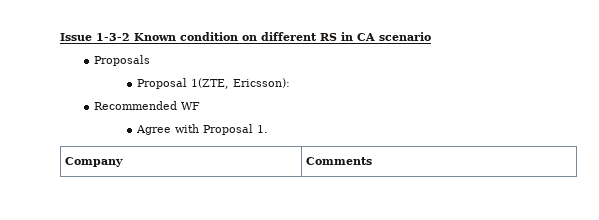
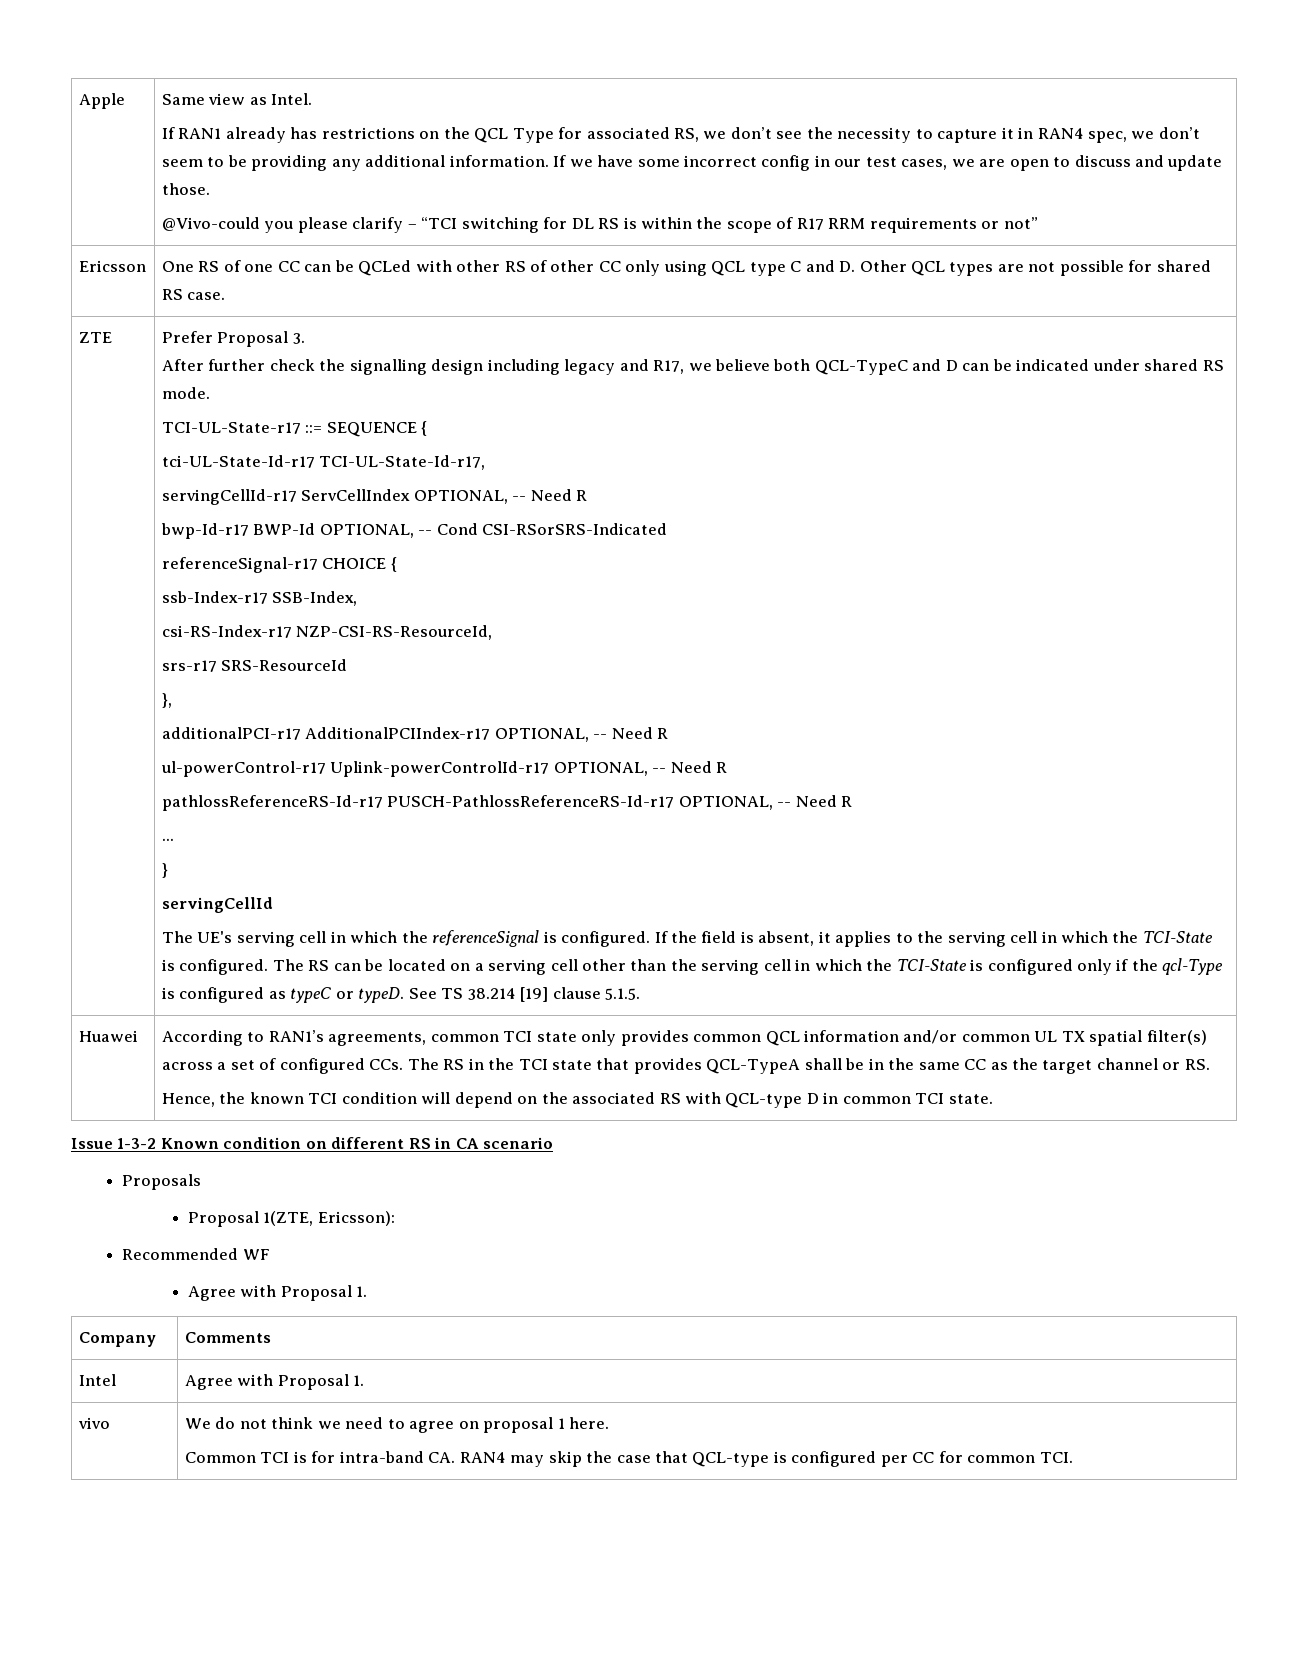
+ Apple | Same view as Intel.
+ If RAN1 already has restrictions on the QCL Type for associated RS, we don’t see the necessity to capture it in RAN4 spec, we don’t seem to be providing any additional information. If we have some incorrect config in our test cases, we are open to discuss and update those.
+ @Vivo-could you please clarify – “TCI switching for DL RS is within the scope of R17 RRM requirements or not”
+ Ericsson | One RS of one CC can be QCLed with other RS of other CC only using QCL type C and D. Other QCL types are not possible for shared RS case.
+ ZTE | Prefer Proposal 3.
+ After further check the signalling design including legacy and R17, we believe both QCL-TypeC and D can be indicated under shared RS mode.
+ TCI-UL-State-r17 ::= SEQUENCE {
+ tci-UL-State-Id-r17 TCI-UL-State-Id-r17,
+ servingCellId-r17 ServCellIndex OPTIONAL, -- Need R
+ bwp-Id-r17 BWP-Id OPTIONAL, -- Cond CSI-RSorSRS-Indicated
+ referenceSignal-r17 CHOICE {
+ ssb-Index-r17 SSB-Index,
+ csi-RS-Index-r17 NZP-CSI-RS-ResourceId,
+ srs-r17 SRS-ResourceId
+ },
+ additionalPCI-r17 AdditionalPCIIndex-r17 OPTIONAL, -- Need R
+ ul-powerControl-r17 Uplink-powerControlId-r17 OPTIONAL, -- Need R
+ pathlossReferenceRS-Id-r17 PUSCH-PathlossReferenceRS-Id-r17 OPTIONAL, -- Need R
+ ...
+ }
+ servingCellId
+ The UE's serving cell in which the referenceSignal is configured. If the field is absent, it applies to the serving cell in which the TCI-State is configured. The RS can be located on a serving cell other than the serving cell in which the TCI-State is configured only if the qcl-Type is configured as typeC or typeD. See TS 38.214 [19] clause 5.1.5.
+ Huawei | According to RAN1’s agreements, common TCI state only provides common QCL information and/or common UL TX spatial filter(s) across a set of configured CCs. The RS in the TCI state that provides QCL-TypeA shall be in the same CC as the target channel or RS.
+ Hence, the known TCI condition will depend on the associated RS with QCL-type D in common TCI state.
+ Intel | Agree with Proposal 1.
+ vivo | We do not think we need to agree on proposal 1 here.
+ Common TCI is for intra-band CA. RAN4 may skip the case that QCL-type is configured per CC for common TCI.

